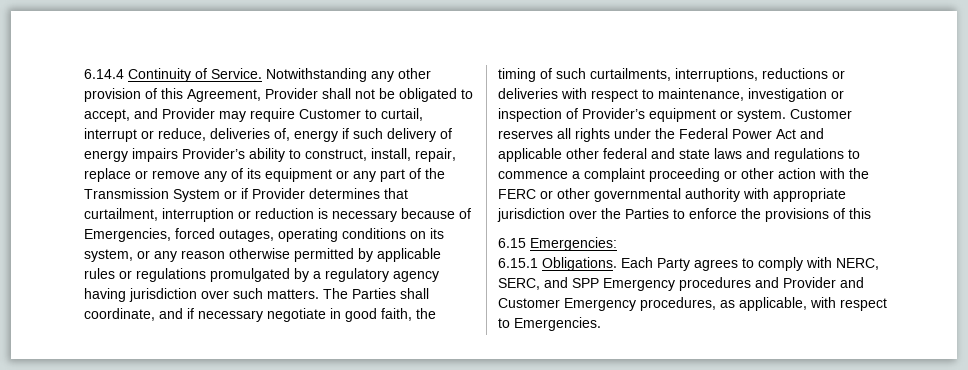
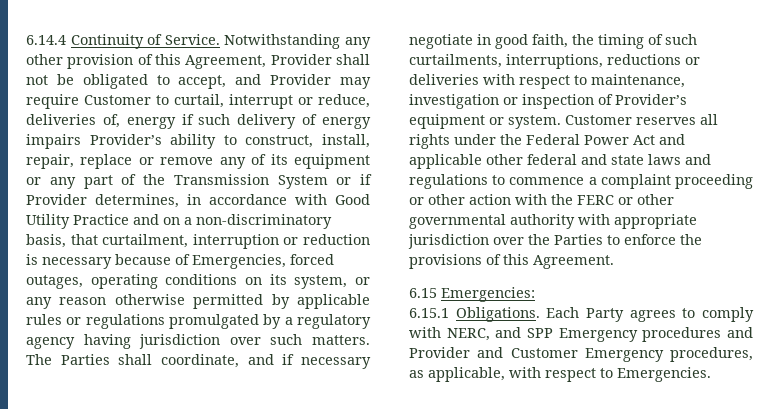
- Notwithstanding any other provision of this Agreement, Provider shall not be obligated to accept, and Provider may require Customer to curtail, interrupt or reduce, deliveries of, energy if such delivery of energy impairs Provider’s ability to construct, install, repair, replace or remove any of its equipment or any part of the Transmission System or if Provider determines that curtailment, interruption or reduction is necessary because of Emergencies, forced outages, operating conditions on its system, or any reason otherwise permitted by applicable rules or regulations promulgated by a regulatory agency having jurisdiction over such matters.
+ Notwithstanding any other provision of this Agreement, Provider shall not be obligated to accept, and Provider may require Customer to curtail, interrupt or reduce, deliveries of, energy if such delivery of energy impairs Provider’s ability to construct, install, repair, replace or remove any of its equipment or any part of the Transmission System or if Provider determines, in accordance with Good Utility Practice and on a non-discriminatory basis, that curtailment, interruption or reduction is necessary because of Emergencies, forced outages, operating conditions on its system, or any reason otherwise permitted by applicable rules or regulations promulgated by a regulatory agency having jurisdiction over such matters.
- Customer reserves all rights under the Federal Power Act and applicable other federal and state laws and regulations to commence a complaint proceeding or other action with the FERC or other governmental authority with appropriate jurisdiction over the Parties to enforce the provisions of this
+ Customer reserves all rights under the Federal Power Act and applicable other federal and state laws and regulations to commence a complaint proceeding or other action with the FERC or other governmental authority with appropriate jurisdiction over the Parties to enforce the provisions of this Agreement.
- Each Party agrees to comply with NERC, SERC, and SPP Emergency procedures and Provider and Customer Emergency procedures, as applicable, with respect to Emergencies.
+ Each Party agrees to comply with NERC, and SPP Emergency procedures and Provider and Customer Emergency procedures, as applicable, with respect to Emergencies.

